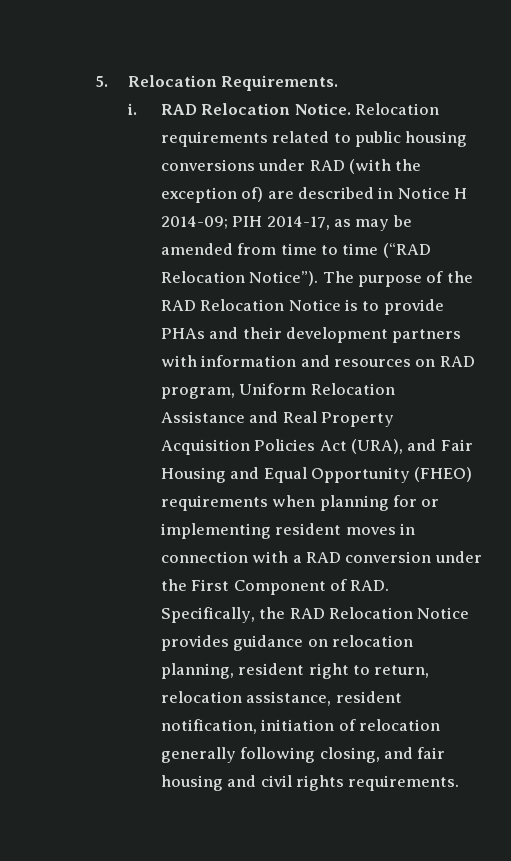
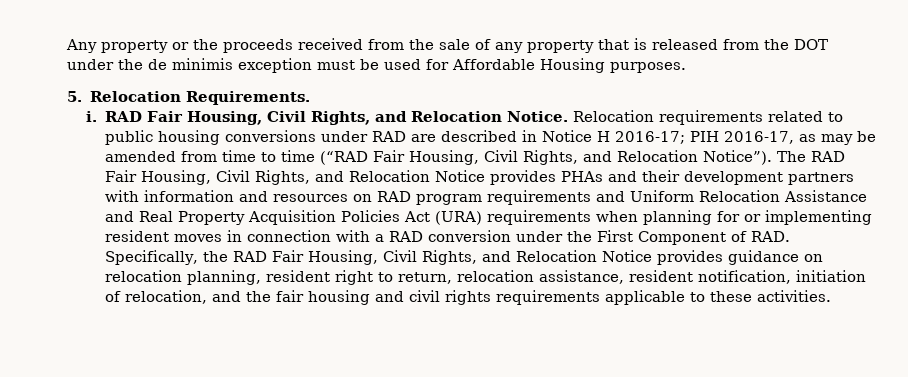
+ Any property or the proceeds received from the sale of any property that is released from the DOT under the de minimis exception must be used for Affordable Housing purposes.
- RAD Relocation Notice.
+ RAD Fair Housing, Civil Rights, and Relocation Notice.
- Relocation requirements related to public housing conversions under RAD (with the exception of) are described in Notice H 2014-09; PIH 2014-17, as may be amended from time to time (“RAD Relocation Notice”). The purpose of the RAD Relocation Notice is to provide PHAs and their development partners with information and resources on RAD program, Uniform Relocation Assistance and Real Property Acquisition Policies Act (URA), and Fair Housing and Equal Opportunity (FHEO) requirements when planning for or implementing resident moves in connection with a RAD conversion under the First Component of RAD. Specifically, the RAD Relocation Notice provides guidance on relocation planning, resident right to return, relocation assistance, resident notification, initiation of relocation generally following closing, and fair housing and civil rights requirements.
+ Relocation requirements related to public housing conversions under RAD are described in Notice H 2016-17; PIH 2016-17, as may be amended from time to time (“RAD Fair Housing, Civil Rights, and Relocation Notice”). The RAD Fair Housing, Civil Rights, and Relocation Notice provides PHAs and their development partners with information and resources on RAD program requirements and Uniform Relocation Assistance and Real Property Acquisition Policies Act (URA) requirements when planning for or implementing resident moves in connection with a RAD conversion under the First Component of RAD. Specifically, the RAD Fair Housing, Civil Rights, and Relocation Notice provides guidance on relocation planning, resident right to return, relocation assistance, resident notification, initiation of relocation, and the fair housing and civil rights requirements applicable to these activities.

